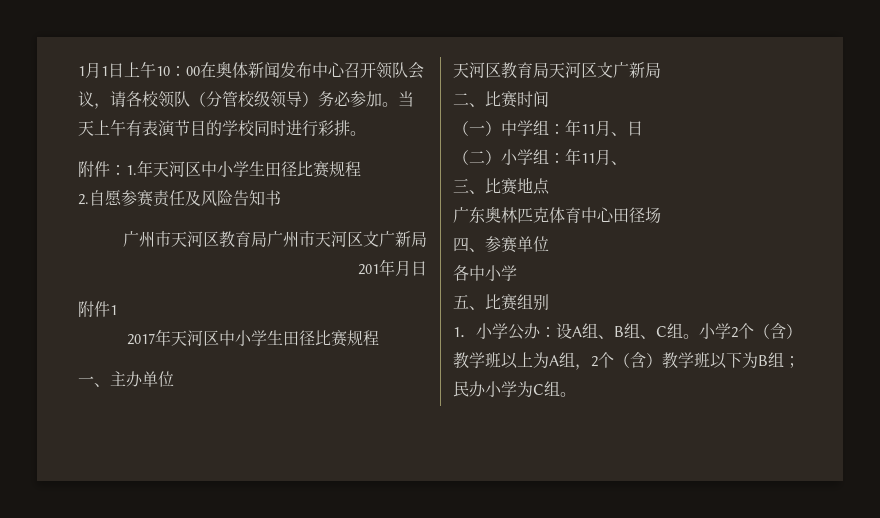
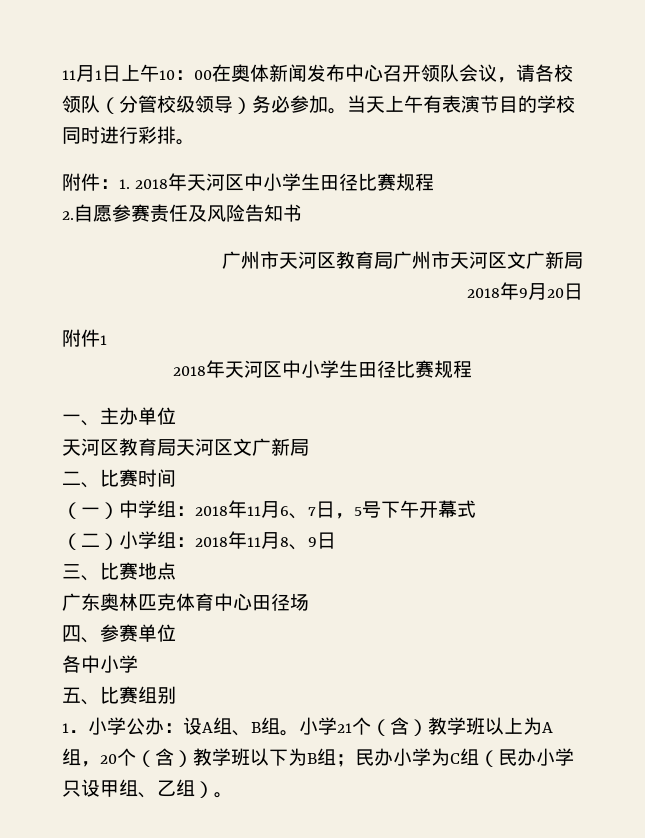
- 1月1日上午10：00在奥体新闻发布中心召开领队会议，请各校领队（分管校级领导）务必参加。
+ 11月1日上午10：00在奥体新闻发布中心召开领队会议，请各校领队（分管校级领导）务必参加。
- 附件：1.年天河区中小学生田径比赛规程
+ 附件：1. 2018年天河区中小学生田径比赛规程
- 201年月日
+ 2018年9月20日
  附件1
- 2017年天河区中小学生田径比赛规程
+ 2018年天河区中小学生田径比赛规程
- （一）中学组：年11月、日
+ （一）中学组：2018年11月6、7日，5号下午开幕式
- （二）小学组：年11月、
+ （二）小学组：2018年11月8、9日
- 1．小学公办：设A组、B组、C组。小学2个（含）教学班以上为A组，2个（含）教学班以下为B组；民办小学为C组。
+ 1．小学公办：设A组、B组。小学21个（含）教学班以上为A组，20个（含）教学班以下为B组；民办小学为C组（民办小学只设甲组、乙组）。

